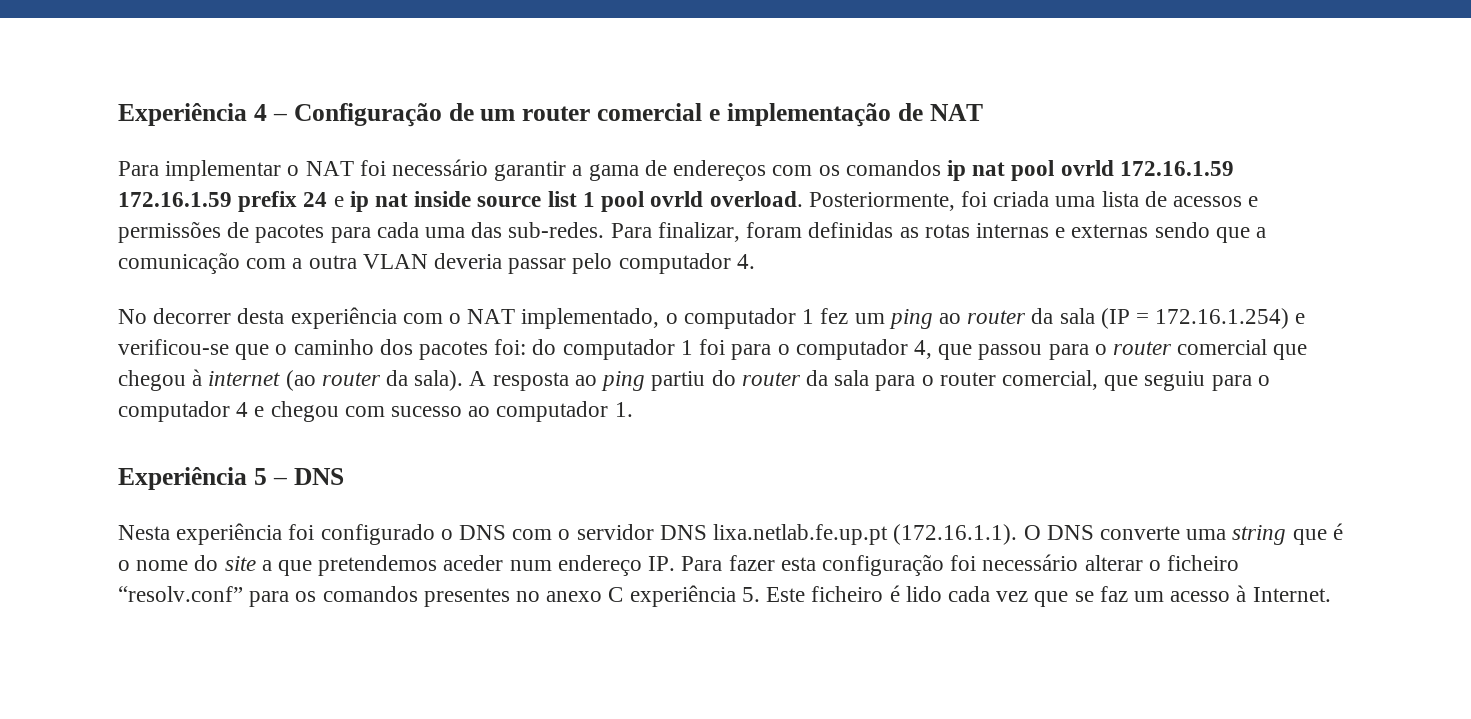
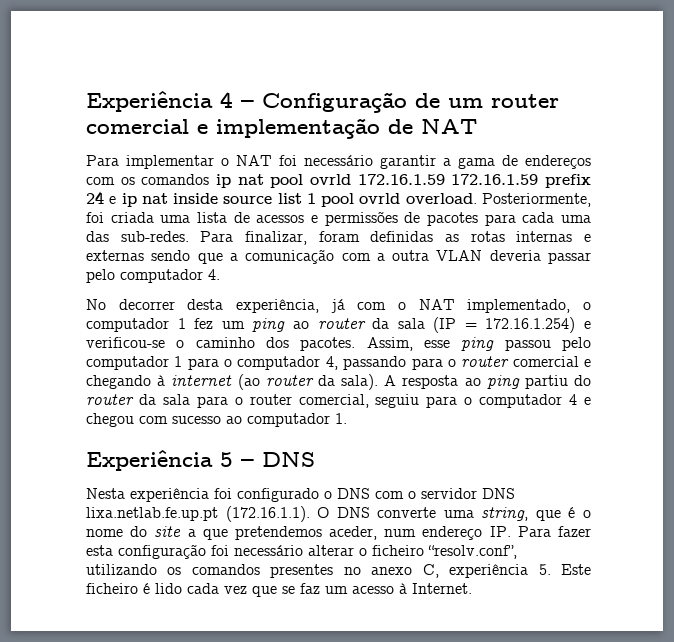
- No decorrer desta experiência com o NAT implementado, o computador 1 fez um ping ao router da sala (IP = 172.16.1.254) e verificou-se que o caminho dos pacotes foi: do computador 1 foi para o computador 4, que passou para o router comercial que chegou à internet (ao router da sala).
+ No decorrer desta experiência, já com o NAT implementado, o computador 1 fez um ping ao router da sala (IP = 172.16.1.254) e verificou-se o caminho dos pacotes. Assim, esse ping passou pelo computador 1 para o computador 4, passando para o router comercial e chegando à internet (ao router da sala).
- A resposta ao ping partiu do router da sala para o router comercial, que seguiu para o computador 4 e chegou com sucesso ao computador 1.
+ A resposta ao ping partiu do router da sala para o router comercial, seguiu para o computador 4 e chegou com sucesso ao computador 1.
- Nesta experiência foi configurado o DNS com o servidor DNS lixa.netlab.fe.up.pt (172.16.1.1). O DNS converte uma string que é o nome do site a que pretendemos aceder num endereço IP. Para fazer esta configuração foi necessário alterar o ficheiro “resolv.conf” para os comandos presentes no anexo C experiência 5. Este ficheiro é lido cada vez que se faz um acesso à Internet.
+ Nesta experiência foi configurado o DNS com o servidor DNS lixa.netlab.fe.up.pt (172.16.1.1). O DNS converte uma string, que é o nome do site a que pretendemos aceder, num endereço IP. Para fazer esta configuração foi necessário alterar o ficheiro “resolv.conf”, utilizando os comandos presentes no anexo C, experiência 5. Este ficheiro é lido cada vez que se faz um acesso à Internet.

